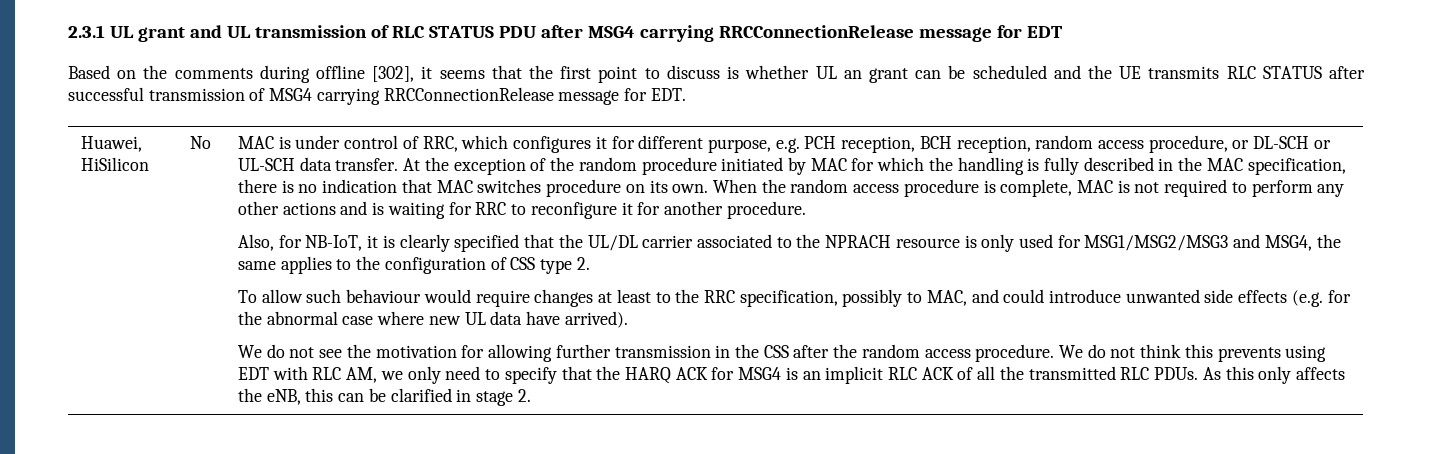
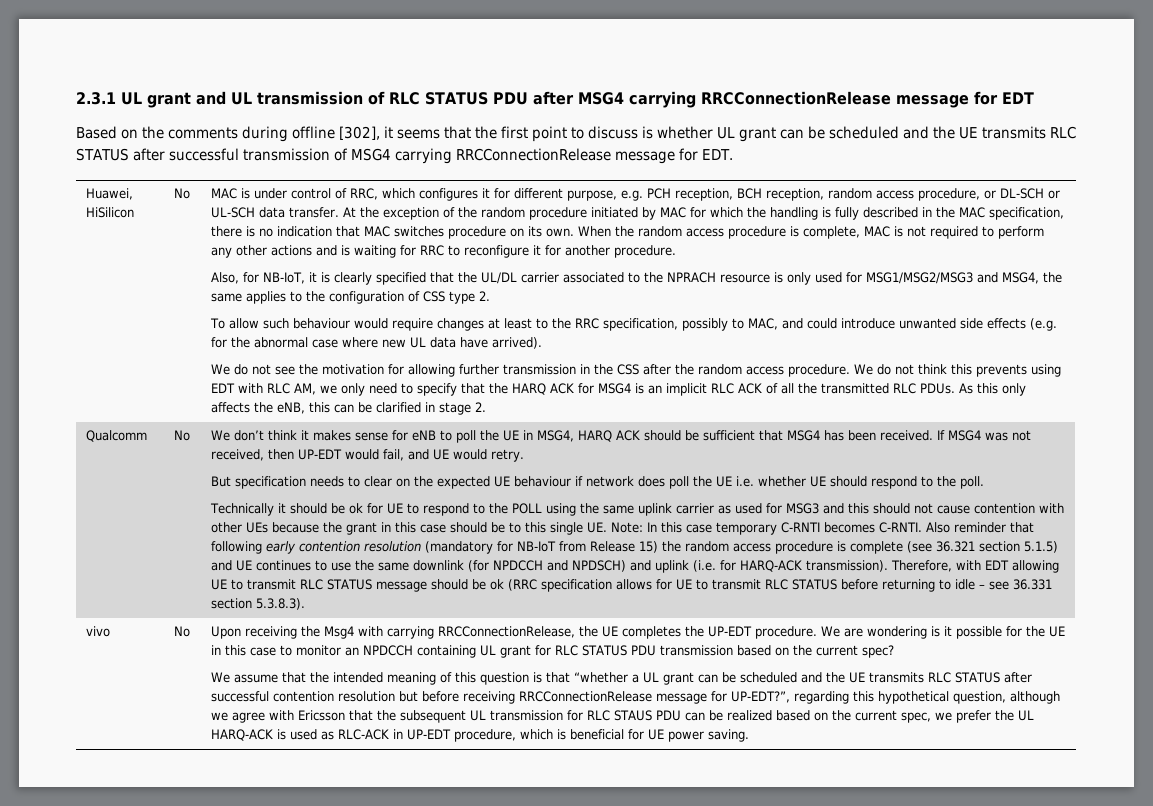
- Based on the comments during offline [302], it seems that the first point to discuss is whether UL an grant can be scheduled and the UE transmits RLC STATUS after successful transmission of MSG4 carrying RRCConnectionRelease message for EDT.
+ Based on the comments during offline [302], it seems that the first point to discuss is whether UL grant can be scheduled and the UE transmits RLC STATUS after successful transmission of MSG4 carrying RRCConnectionRelease message for EDT.
+ Qualcomm | No | We don’t think it makes sense for eNB to poll the UE in MSG4, HARQ ACK should be sufficient that MSG4 has been received. If MSG4 was not received, then UP-EDT would fail, and UE would retry.
+ But specification needs to clear on the expected UE behaviour if network does poll the UE i.e. whether UE should respond to the poll.
+ Technically it should be ok for UE to respond to the POLL using the same uplink carrier as used for MSG3 and this should not cause contention with other UEs because the grant in this case should be to this single UE. Note: In this case temporary C-RNTI becomes C-RNTI. Also reminder that following early contention resolution (mandatory for NB-IoT from Release 15) the random access procedure is complete (see 36.321 section 5.1.5) and UE continues to use the same downlink (for NPDCCH and NPDSCH) and uplink (i.e. for HARQ-ACK transmission). Therefore, with EDT allowing UE to transmit RLC STATUS message should be ok (RRC specification allows for UE to transmit RLC STATUS before returning to idle – see 36.331 section 5.3.8.3).
+ vivo | No | Upon receiving the Msg4 with carrying RRCConnectionRelease, the UE completes the UP-EDT procedure. We are wondering is it possible for the UE in this case to monitor an NPDCCH containing UL grant for RLC STATUS PDU transmission based on the current spec?
+ We assume that the intended meaning of this question is that “whether a UL grant can be scheduled and the UE transmits RLC STATUS after successful contention resolution but before receiving RRCConnectionRelease message for UP-EDT?”, regarding this hypothetical question, although we agree with Ericsson that the subsequent UL transmission for RLC STAUS PDU can be realized based on the current spec, we prefer the UL HARQ-ACK is used as RLC-ACK in UP-EDT procedure, which is beneficial for UE power saving.

